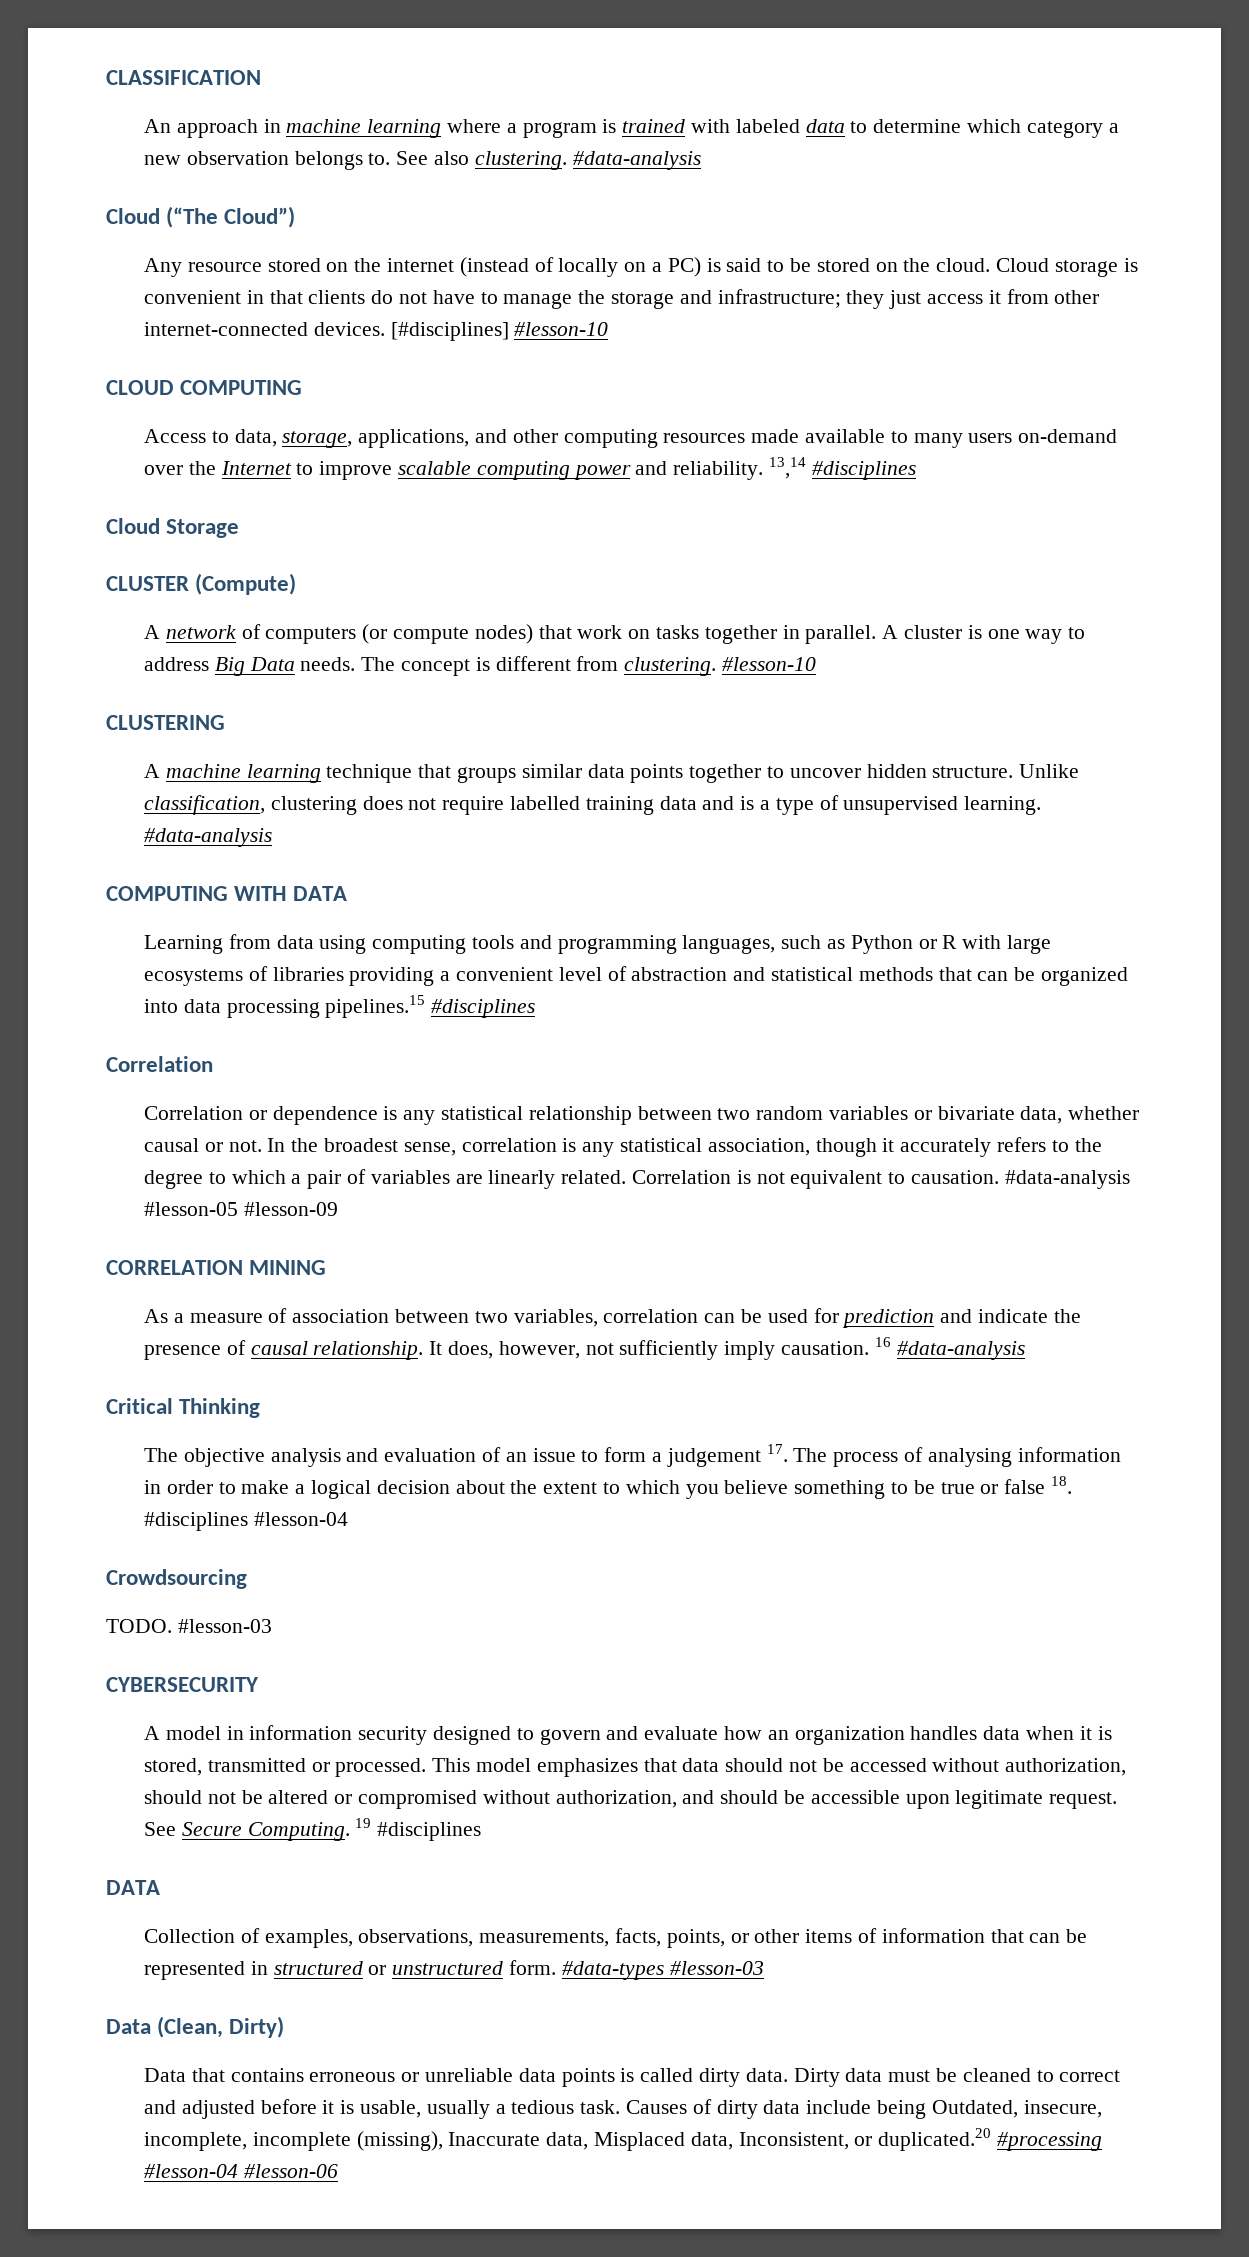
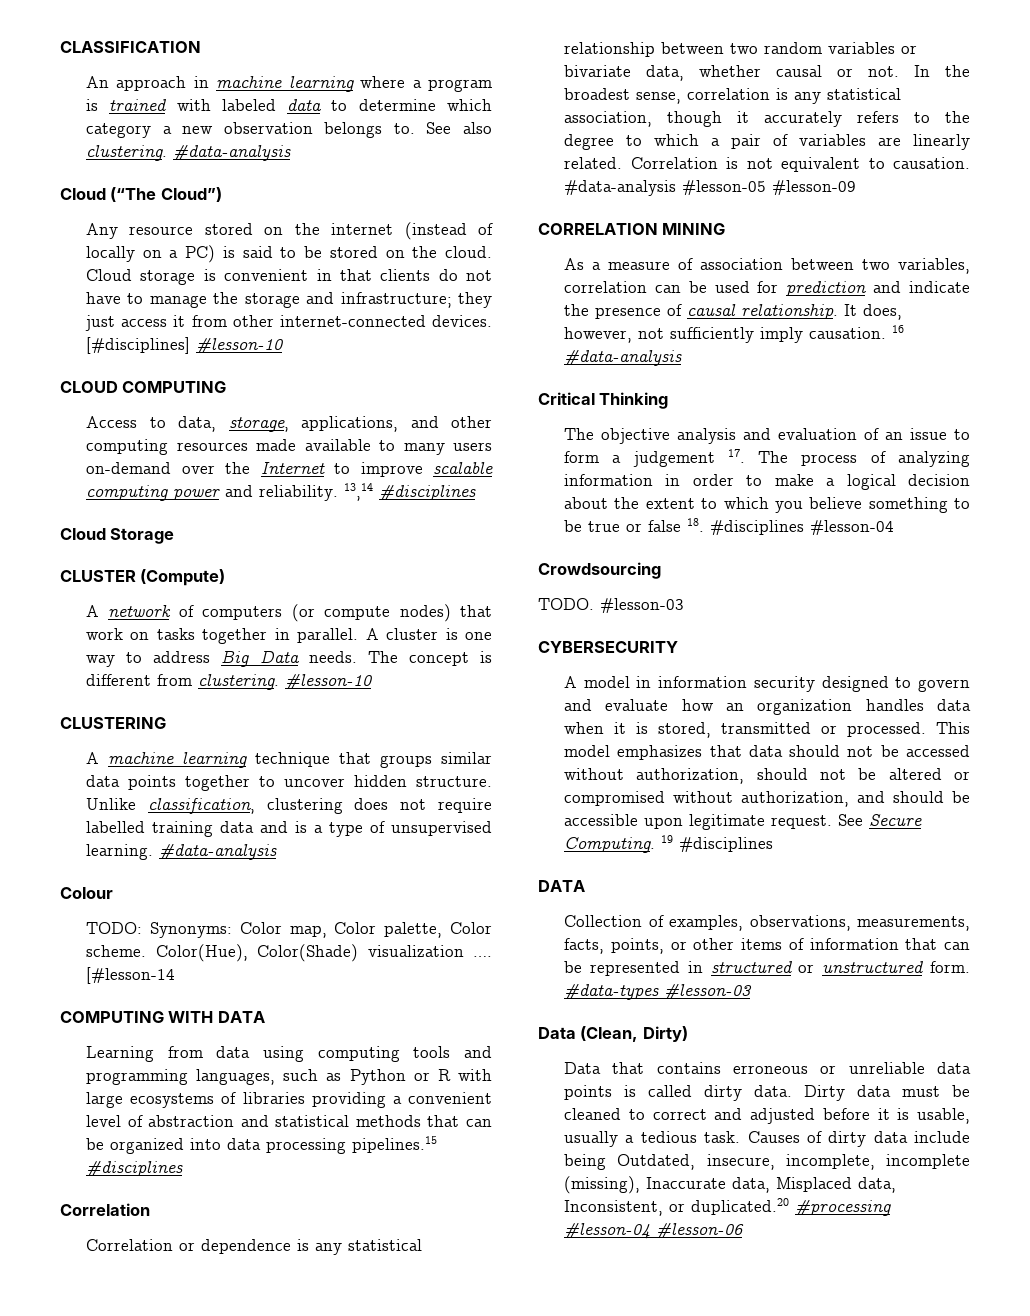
+ Colour
+ TODO: Synonyms: Color map, Color palette, Color scheme. Color(Hue), Color(Shade) visualization …. [#lesson-14
- The objective analysis and evaluation of an issue to form a judgement 17. The process of analysing information in order to make a logical decision about the extent to which you believe something to be true or false 18. #disciplines #lesson-04
+ The objective analysis and evaluation of an issue to form a judgement 17. The process of analyzing information in order to make a logical decision about the extent to which you believe something to be true or false 18. #disciplines #lesson-04

